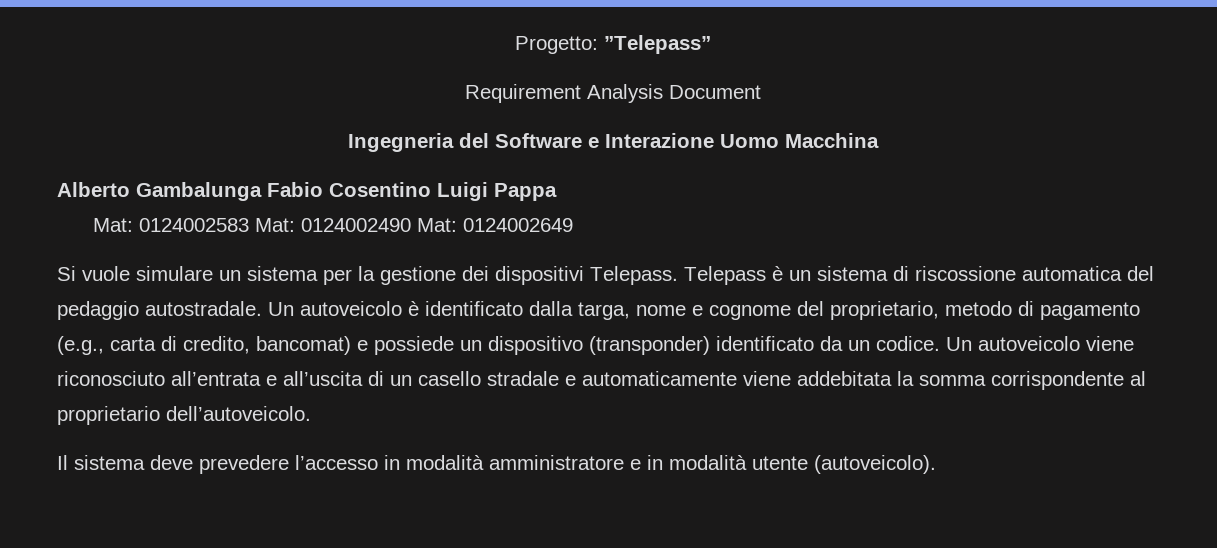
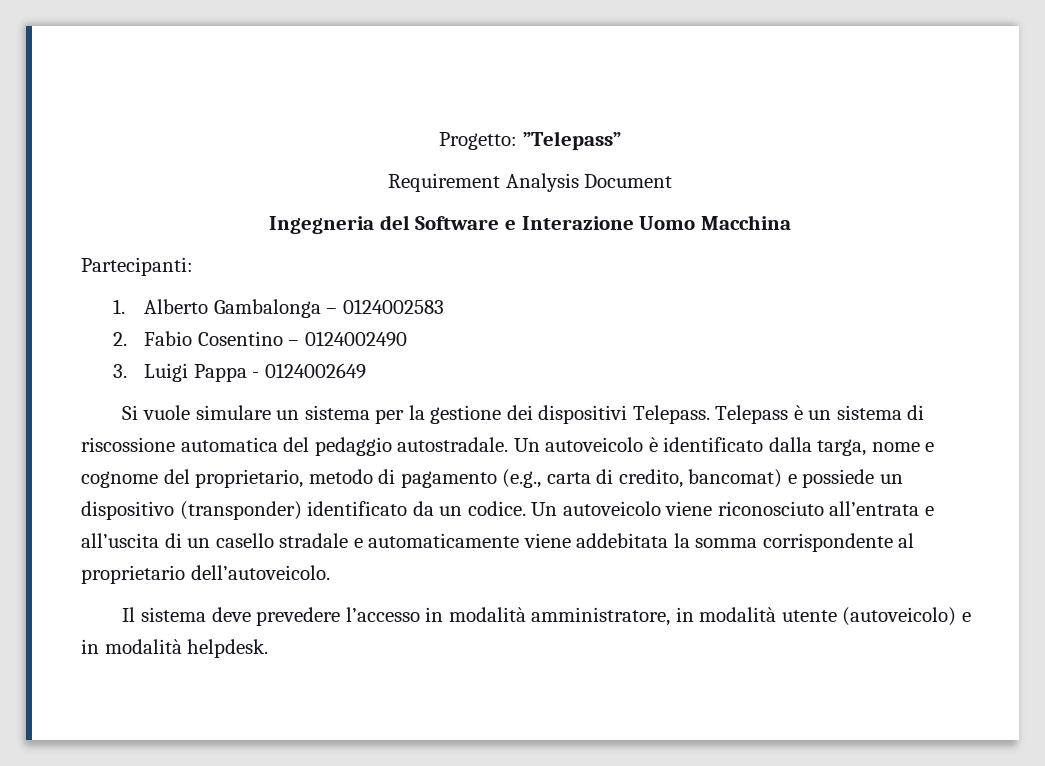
- Alberto Gambalunga Fabio Cosentino Luigi Pappa
- Mat: 0124002583 Mat: 0124002490 Mat: 0124002649
+ Partecipanti:
+ 1. Alberto Gambalonga – 0124002583
+ 2. Fabio Cosentino – 0124002490
+ 3. Luigi Pappa - 0124002649
- Il sistema deve prevedere l’accesso in modalità amministratore e in modalità utente (autoveicolo).
+ Il sistema deve prevedere l’accesso in modalità amministratore, in modalità utente (autoveicolo) e in modalità helpdesk.

